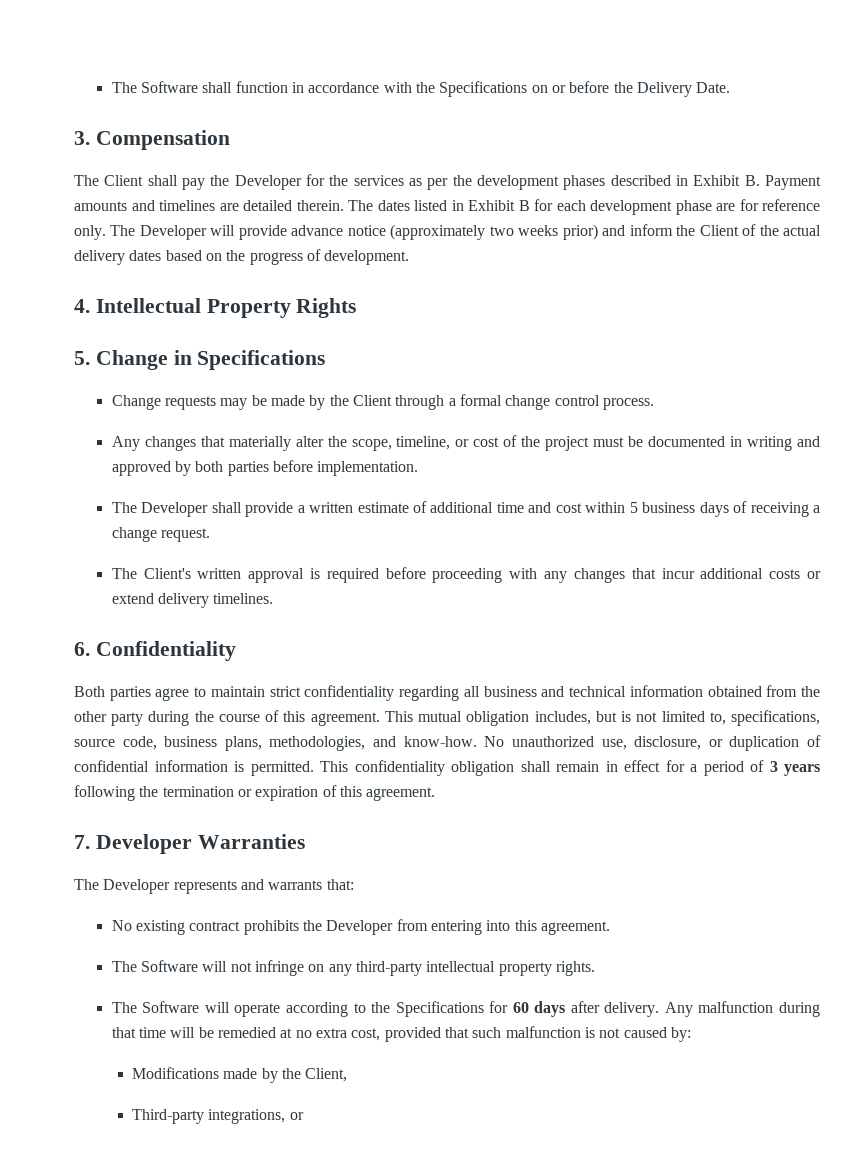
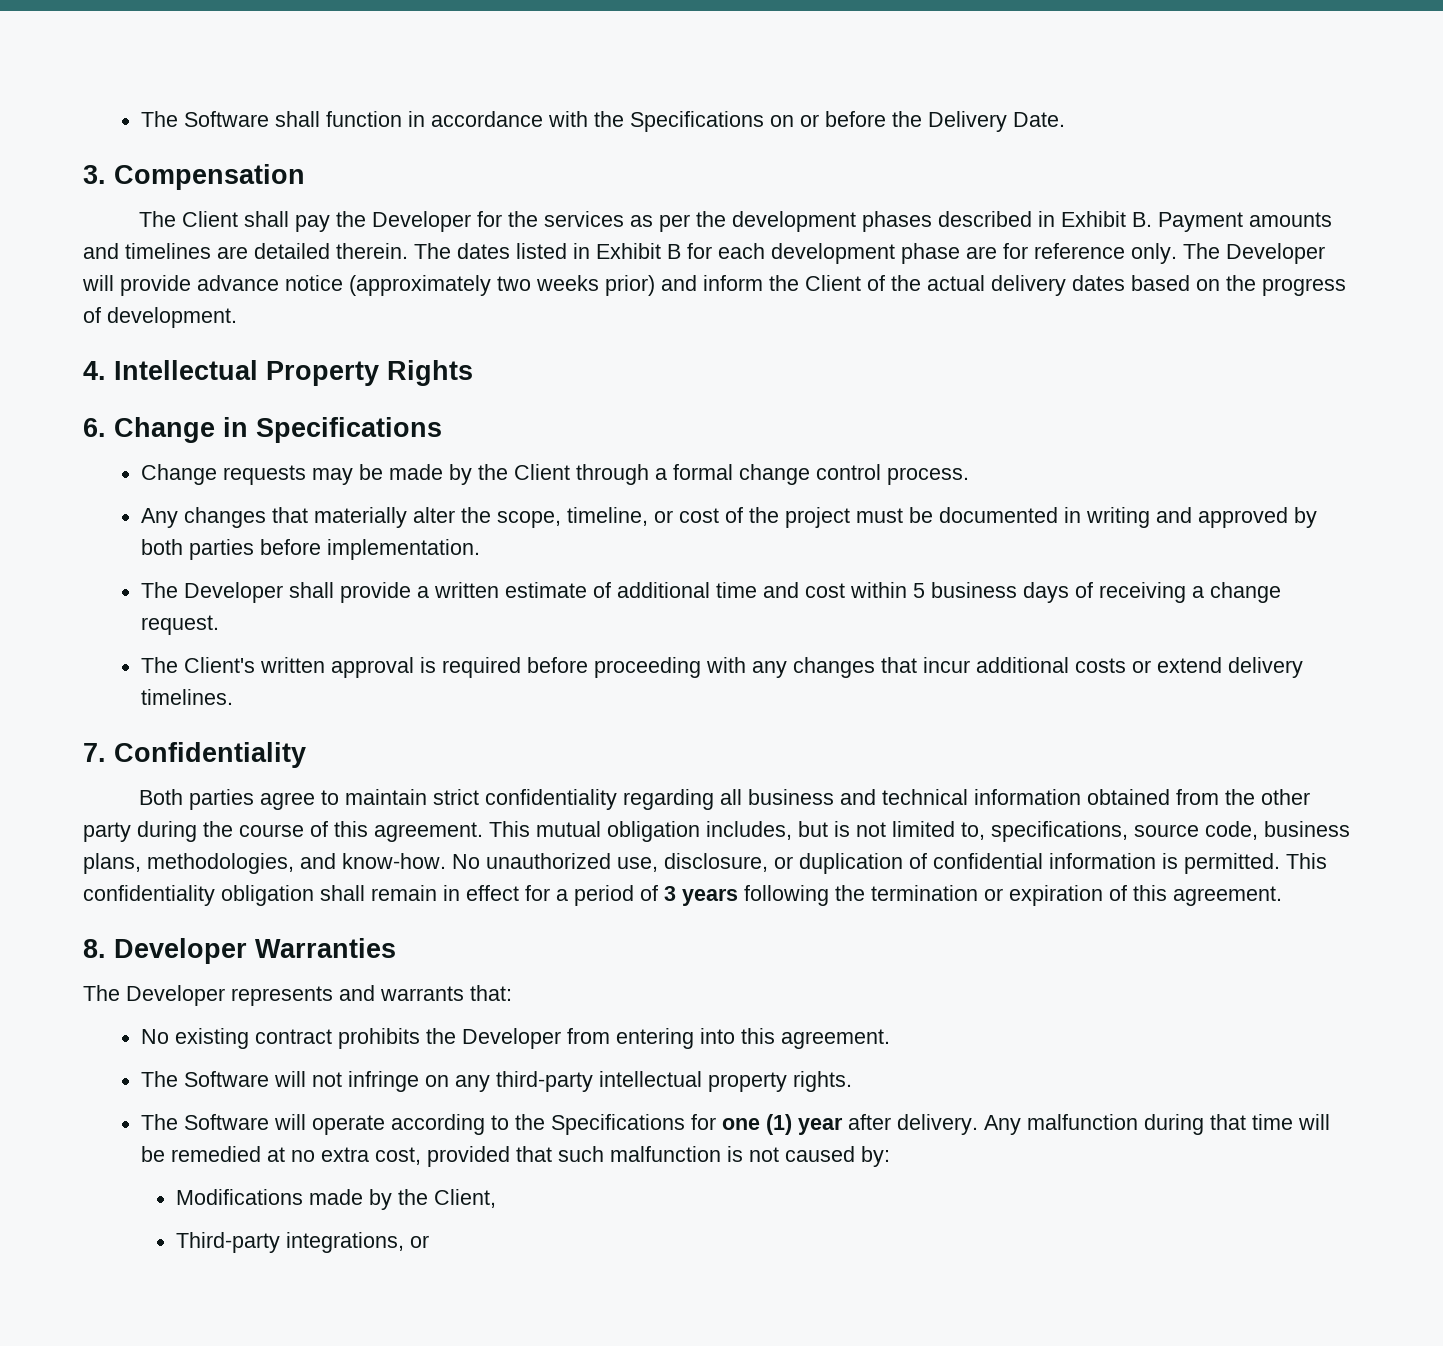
- 5. Change in Specifications
+ 6. Change in Specifications
- 6. Confidentiality
+ 7. Confidentiality
- 7. Developer Warranties
+ 8. Developer Warranties
- The Software will operate according to the Specifications for 60 days after delivery.
+ The Software will operate according to the Specifications for one (1) year after delivery.

